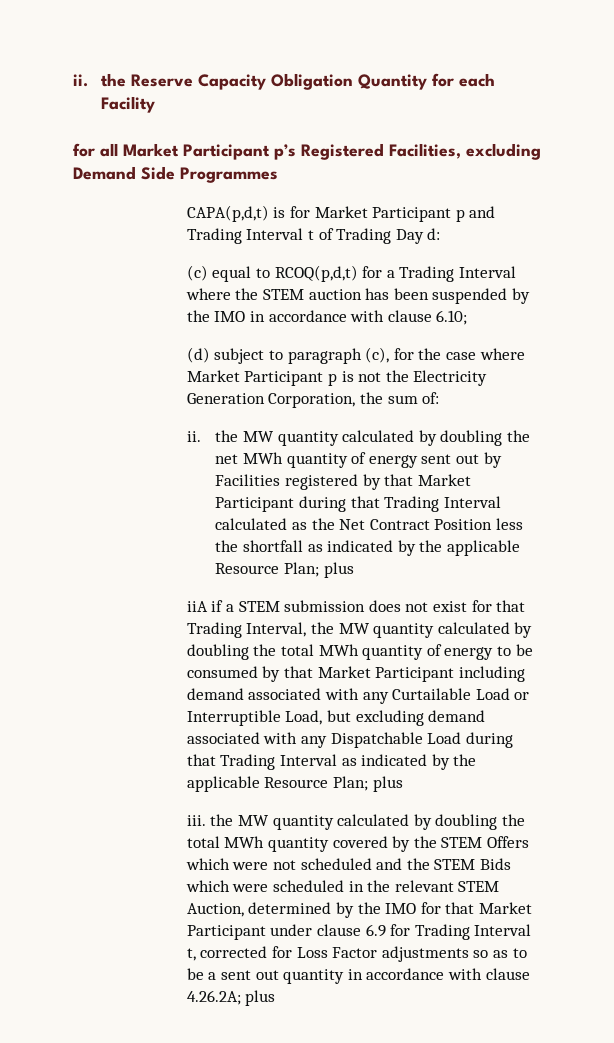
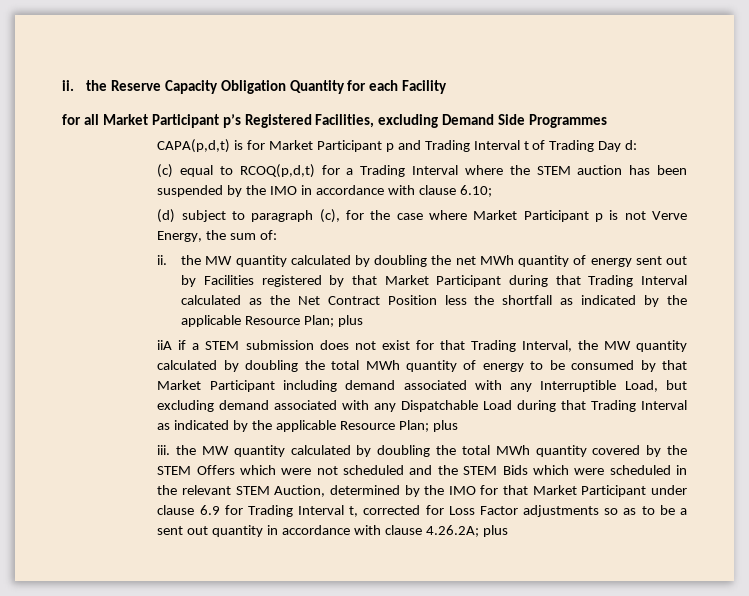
- (d) subject to paragraph (c), for the case where Market Participant p is not the Electricity Generation Corporation, the sum of:
+ (d) subject to paragraph (c), for the case where Market Participant p is not Verve Energy, the sum of:
- iiA if a STEM submission does not exist for that Trading Interval, the MW quantity calculated by doubling the total MWh quantity of energy to be consumed by that Market Participant including demand associated with any Curtailable Load or Interruptible Load, but excluding demand associated with any Dispatchable Load during that Trading Interval as indicated by the applicable Resource Plan; plus
+ iiA if a STEM submission does not exist for that Trading Interval, the MW quantity calculated by doubling the total MWh quantity of energy to be consumed by that Market Participant including demand associated with any Interruptible Load, but excluding demand associated with any Dispatchable Load during that Trading Interval as indicated by the applicable Resource Plan; plus

